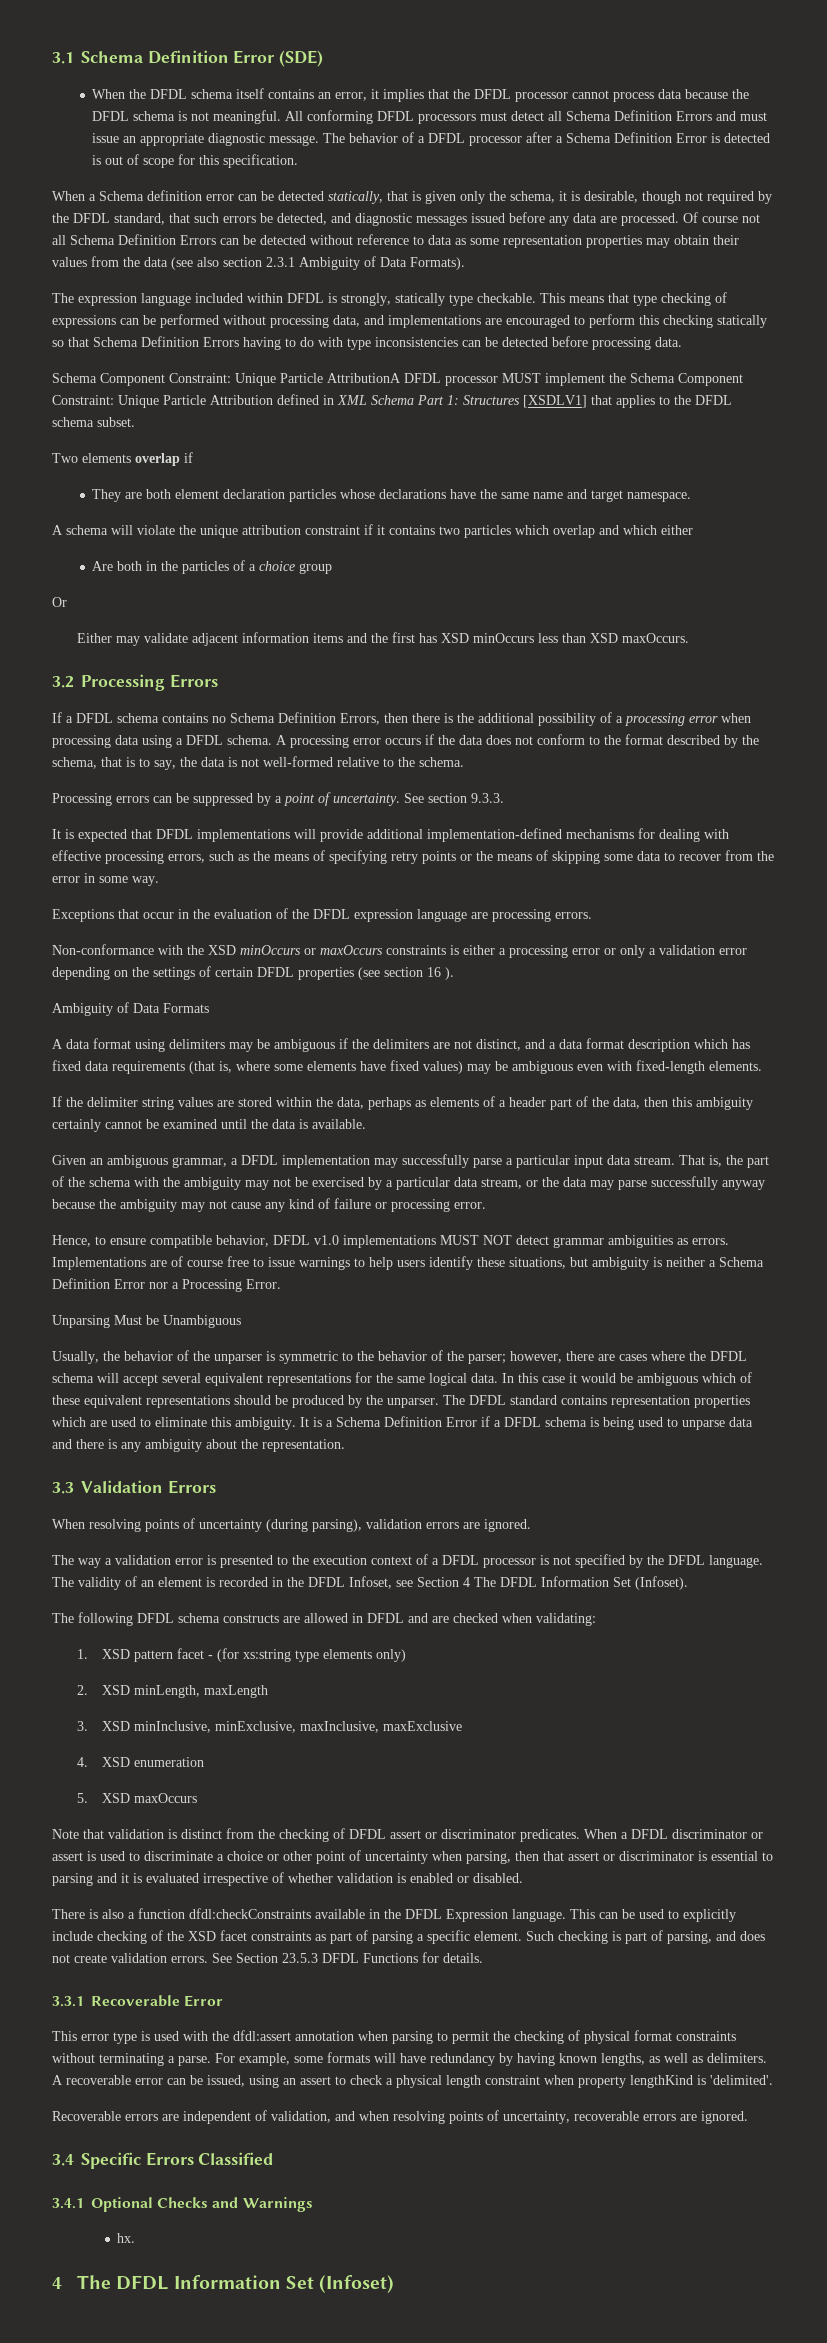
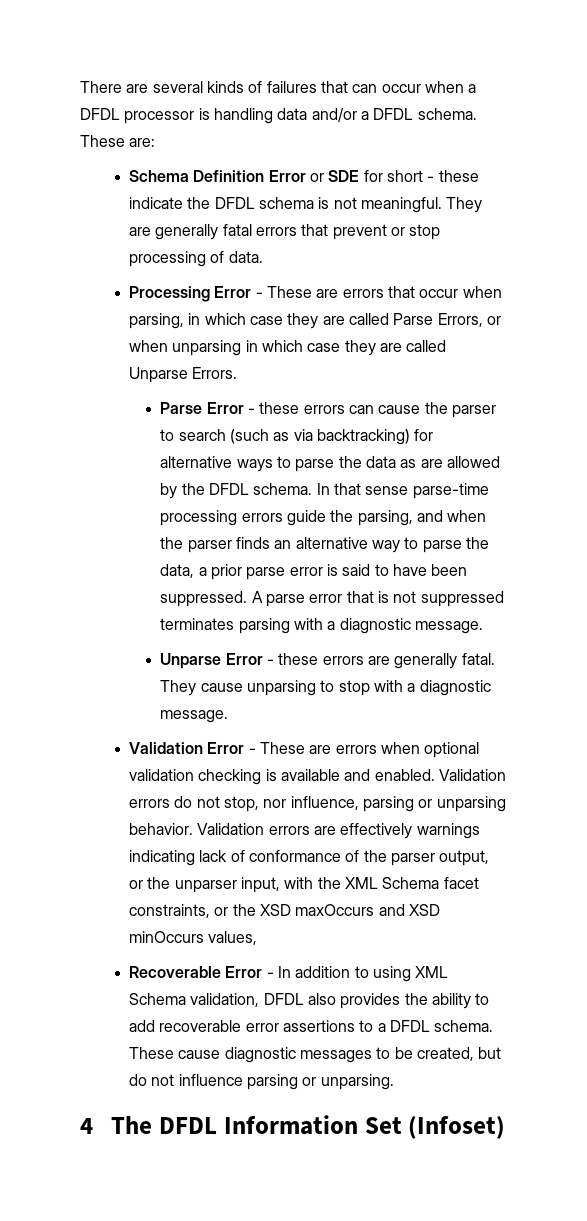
- 3.1 Schema Definition Error (SDE)
- When the DFDL schema itself contains an error, it implies that the DFDL processor cannot process data because the DFDL schema is not meaningful.
+ There are several kinds of failures that can occur when a DFDL processor is handling data and/or a DFDL schema. These are:
+ Schema Definition Error or SDE for short - these indicate the DFDL schema is not meaningful.
- All conforming DFDL processors must detect all Schema Definition Errors and must issue an appropriate diagnostic message. The behavior of a DFDL processor after a Schema Definition Error is detected is out of scope for this specification.
- When a Schema definition error can be detected statically, that is given only the schema, it is desirable, though not required by the DFDL standard, that such errors be detected, and diagnostic messages issued before any data are processed. Of course not all Schema Definition Errors can be detected without reference to data as some representation properties may obtain their values from the data (see also section 2.3.1 Ambiguity of Data Formats).
- The expression language included within DFDL is strongly, statically type checkable. This means that type checking of expressions can be performed without processing data, and implementations are encouraged to perform this checking statically so that Schema Definition Errors having to do with type inconsistencies can be detected before processing data.
- Schema Component Constraint: Unique Particle AttributionA DFDL processor MUST implement the Schema Component Constraint: Unique Particle Attribution defined in XML Schema Part 1: Structures [XSDLV1] that applies to the DFDL schema subset.
- Two elements overlap if
- They are both element declaration particles whose declarations have the same name and target namespace.
- A schema will violate the unique attribution constraint if it contains two particles which overlap and which either
- Are both in the particles of a choice group
- Or
- Either may validate adjacent information items and the first has XSD minOccurs less than XSD maxOccurs.
- 3.2 Processing Errors
- If a DFDL schema contains no Schema Definition Errors, then there is the additional possibility of a processing error when processing data using a DFDL schema. A processing error occurs if the data does not conform to the format described by the schema, that is to say, the data is not well-formed relative to the schema.
- Processing errors can be suppressed by a point of uncertainty. See section 9.3.3.
- It is expected that DFDL implementations will provide additional implementation-defined mechanisms for dealing with effective processing errors, such as the means of specifying retry points or the means of skipping some data to recover from the error in some way.
- Exceptions that occur in the evaluation of the DFDL expression language are processing errors.
- Non-conformance with the XSD minOccurs or maxOccurs constraints is either a processing error or only a validation error depending on the settings of certain DFDL properties (see section 16 ).
- Ambiguity of Data Formats
- A data format using delimiters may be ambiguous if the delimiters are not distinct, and a data format description which has fixed data requirements (that is, where some elements have fixed values) may be ambiguous even with fixed-length elements.
- If the delimiter string values are stored within the data, perhaps as elements of a header part of the data, then this ambiguity certainly cannot be examined until the data is available.
- Given an ambiguous grammar, a DFDL implementation may successfully parse a particular input data stream. That is, the part of the schema with the ambiguity may not be exercised by a particular data stream, or the data may parse successfully anyway because the ambiguity may not cause any kind of failure or processing error.
- Hence, to ensure compatible behavior, DFDL v1.0 implementations MUST NOT detect grammar ambiguities as errors. Implementations are of course free to issue warnings to help users identify these situations, but ambiguity is neither a Schema Definition Error nor a Processing Error.
- Unparsing Must be Unambiguous
- Usually, the behavior of the unparser is symmetric to the behavior of the parser; however, there are cases where the DFDL schema will accept several equivalent representations for the same logical data. In this case it would be ambiguous which of these equivalent representations should be produced by the unparser. The DFDL standard contains representation properties which are used to eliminate this ambiguity. It is a Schema Definition Error if a DFDL schema is being used to unparse data and there is any ambiguity about the representation.
- 3.3 Validation Errors
- When resolving points of uncertainty (during parsing), validation errors are ignored.
- The way a validation error is presented to the execution context of a DFDL processor is not specified by the DFDL language. The validity of an element is recorded in the DFDL Infoset, see Section 4 The DFDL Information Set (Infoset).
- The following DFDL schema constructs are allowed in DFDL and are checked when validating:
- 1. XSD pattern facet - (for xs:string type elements only)
- 2. XSD minLength, maxLength
- 3. XSD minInclusive, minExclusive, maxInclusive, maxExclusive
- 4. XSD enumeration
- 5. XSD maxOccurs
- Note that validation is distinct from the checking of DFDL assert or discriminator predicates. When a DFDL discriminator or assert is used to discriminate a choice or other point of uncertainty when parsing, then that assert or discriminator is essential to parsing and it is evaluated irrespective of whether validation is enabled or disabled.
- There is also a function dfdl:checkConstraints available in the DFDL Expression language. This can be used to explicitly include checking of the XSD facet constraints as part of parsing a specific element. Such checking is part of parsing, and does not create validation errors. See Section 23.5.3 DFDL Functions for details.
- 3.3.1 Recoverable Error
- This error type is used with the dfdl:assert annotation when parsing to permit the checking of physical format constraints without terminating a parse. For example, some formats will have redundancy by having known lengths, as well as delimiters. A recoverable error can be issued, using an assert to check a physical length constraint when property lengthKind is 'delimited'.
- Recoverable errors are independent of validation, and when resolving points of uncertainty, recoverable errors are ignored.
- 3.4 Specific Errors Classified
- 3.4.1 Optional Checks and Warnings
- hx.
+ They are generally fatal errors that prevent or stop processing of data.
+ Processing Error - These are errors that occur when parsing, in which case they are called Parse Errors, or when unparsing in which case they are called Unparse Errors.
+ Parse Error - these errors can cause the parser to search (such as via backtracking) for alternative ways to parse the data as are allowed by the DFDL schema. In that sense parse-time processing errors guide the parsing, and when the parser finds an alternative way to parse the data, a prior parse error is said to have been suppressed. A parse error that is not suppressed terminates parsing with a diagnostic message.
+ Unparse Error - these errors are generally fatal. They cause unparsing to stop with a diagnostic message.
+ Validation Error - These are errors when optional validation checking is available and enabled. Validation errors do not stop, nor influence, parsing or unparsing behavior. Validation errors are effectively warnings indicating lack of conformance of the parser output, or the unparser input, with the XML Schema facet constraints, or the XSD maxOccurs and XSD minOccurs values,
+ Recoverable Error - In addition to using XML Schema validation, DFDL also provides the ability to add recoverable error assertions to a DFDL schema. These cause diagnostic messages to be created, but do not influence parsing or unparsing.

